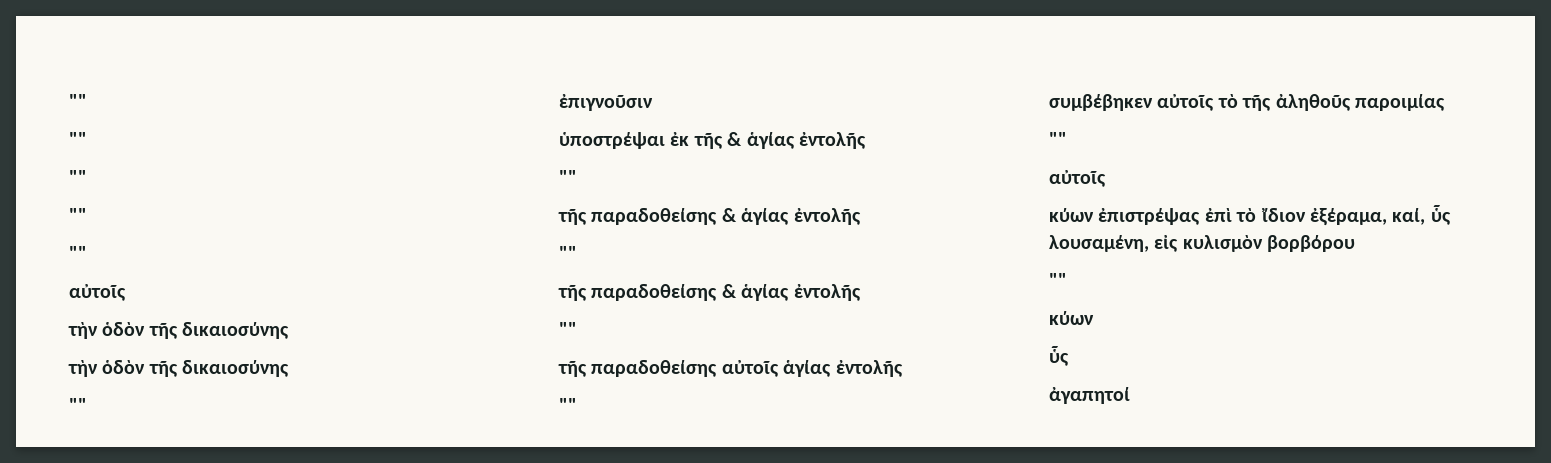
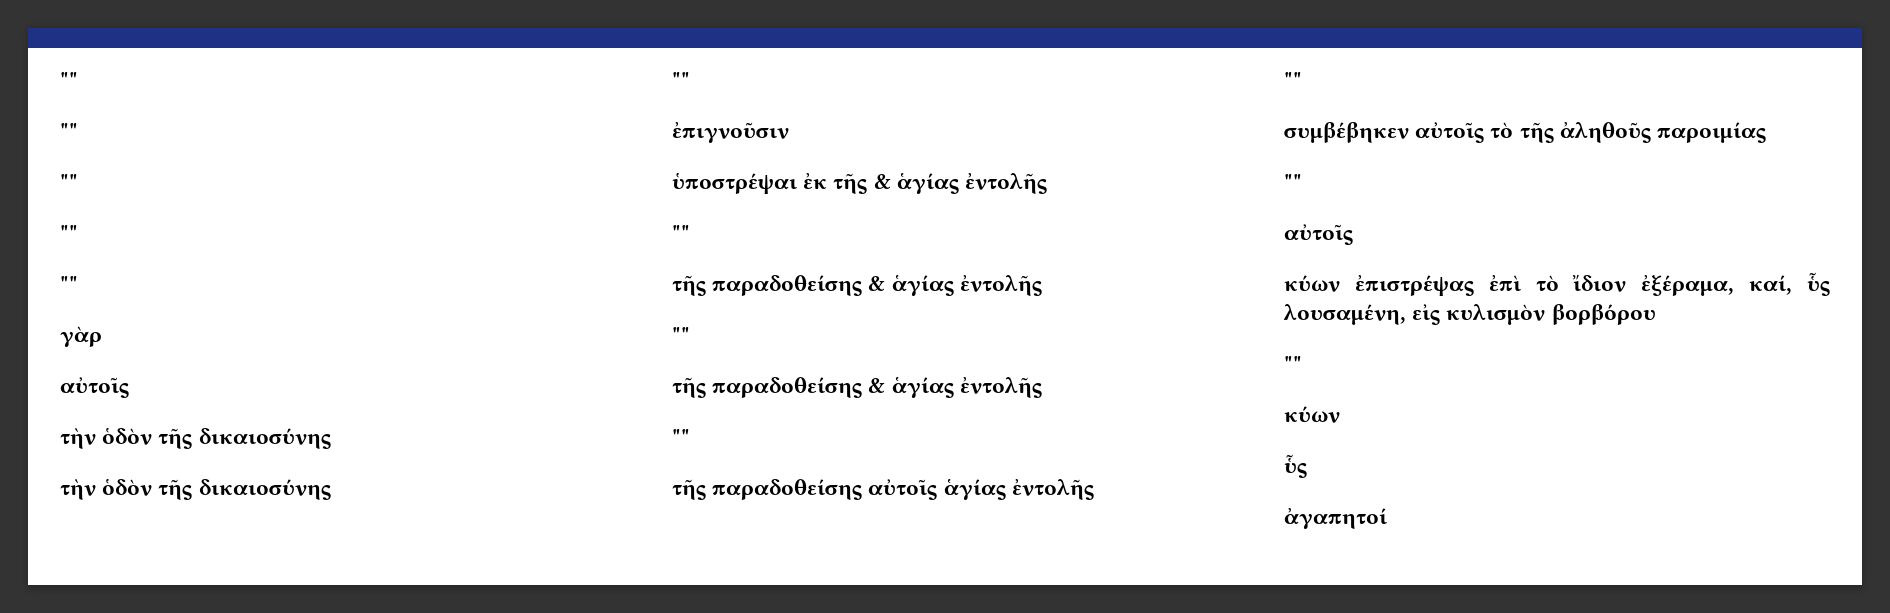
+ γὰρ

